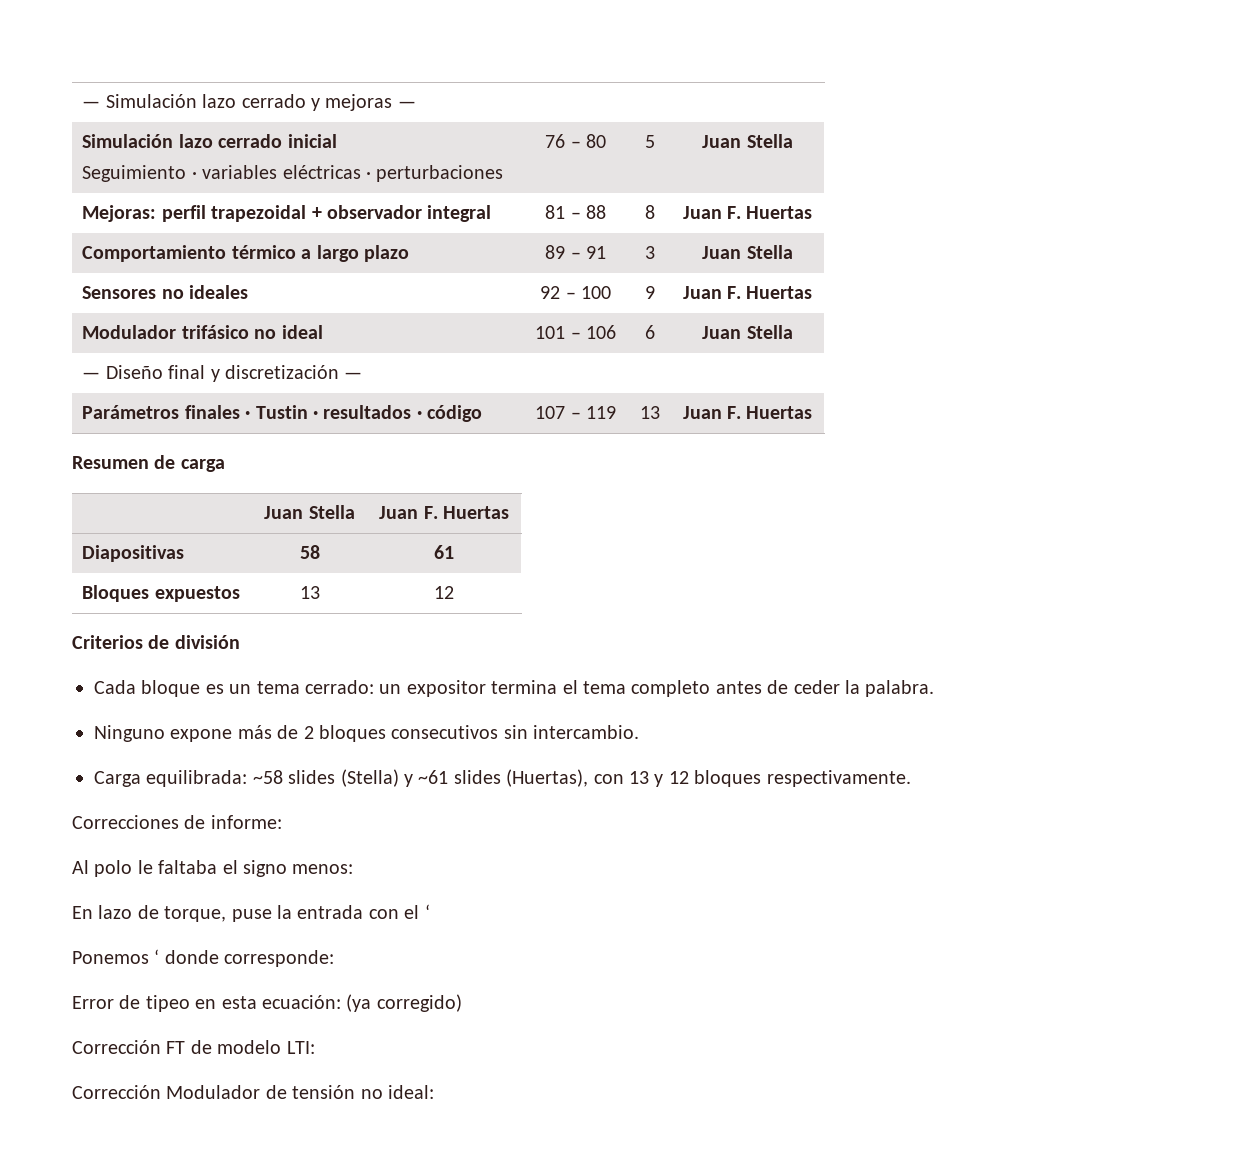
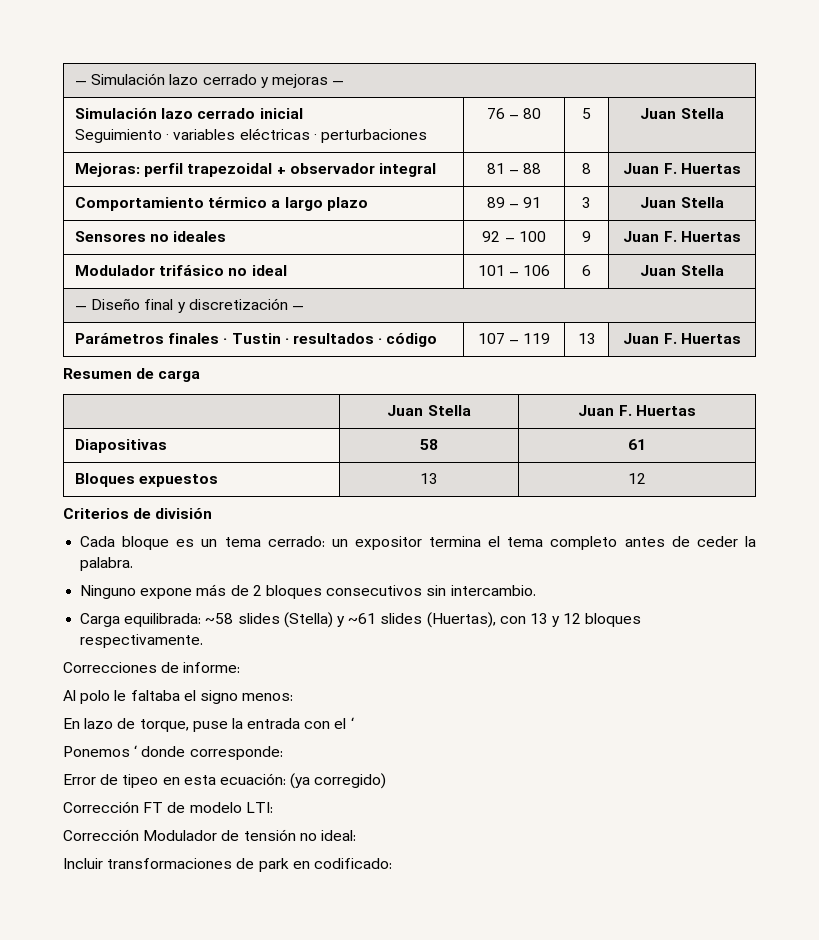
+ Incluir transformaciones de park en codificado:

